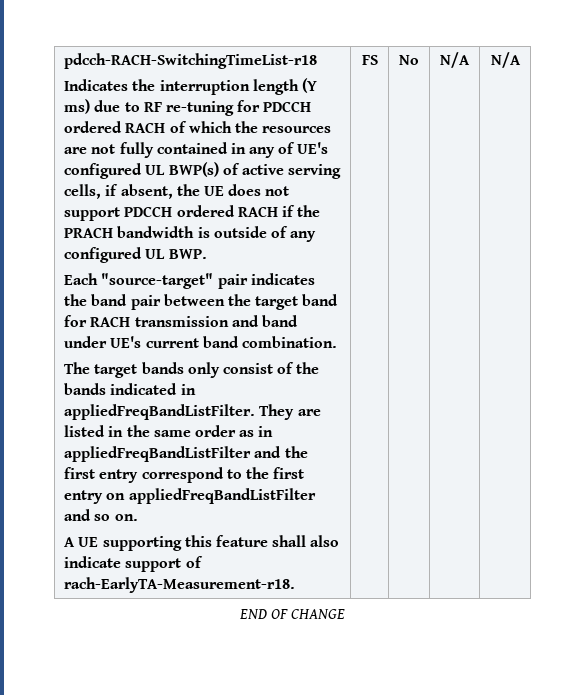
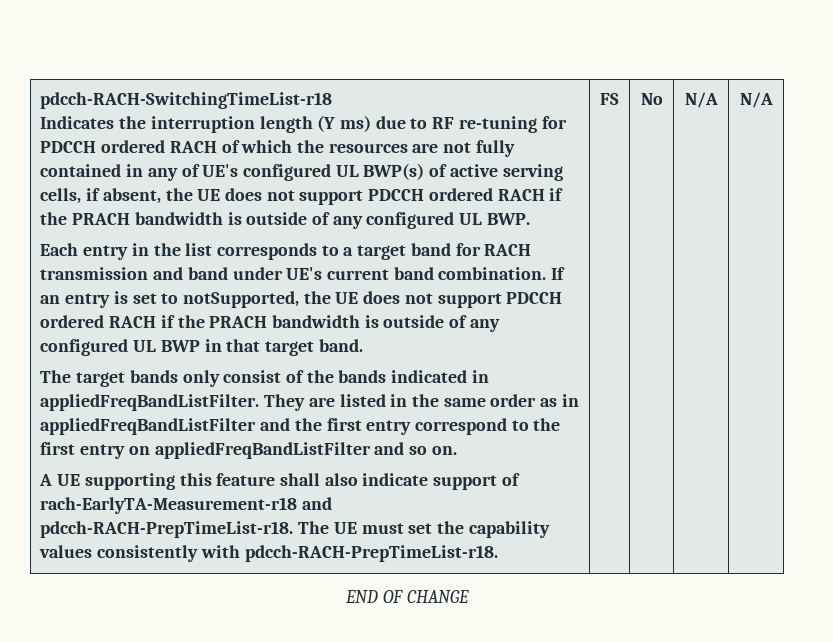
- Each "source-target" pair indicates the band pair between the target band for RACH transmission and band under UE's current band combination.
+ Each entry in the list corresponds to a target band for RACH transmission and band under UE's current band combination. If an entry is set to notSupported, the UE does not support PDCCH ordered RACH if the PRACH bandwidth is outside of any configured UL BWP in that target band.
- A UE supporting this feature shall also indicate support of rach-EarlyTA-Measurement-r18.
+ A UE supporting this feature shall also indicate support of rach-EarlyTA-Measurement-r18 and pdcch-RACH-PrepTimeList-r18. The UE must set the capability values consistently with pdcch-RACH-PrepTimeList-r18.

